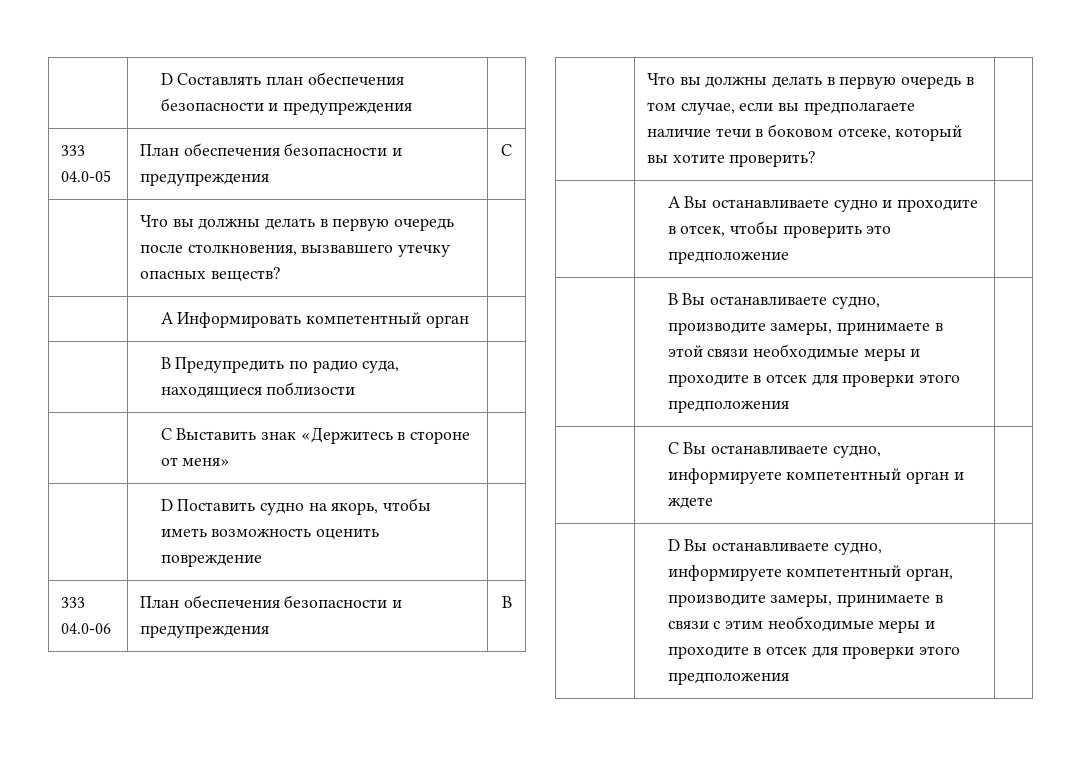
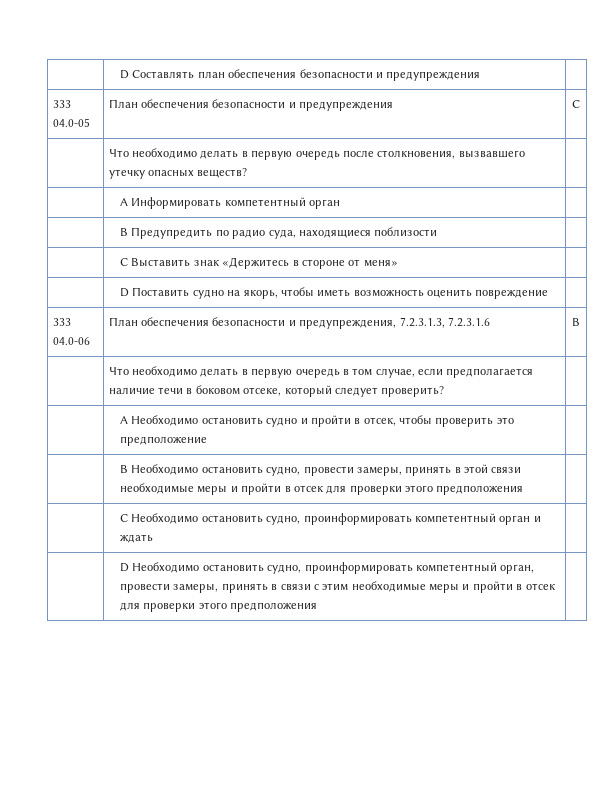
- | Что вы должны делать в первую очередь после столкновения, вызвавшего утечку опасных веществ? |
+ | Что необходимо делать в первую очередь после столкновения, вызвавшего утечку опасных веществ? |
- 333 04.0-06 | План обеспечения безопасности и предупреждения | B
+ 333 04.0-06 | План обеспечения безопасности и предупреждения, 7.2.3.1.3, 7.2.3.1.6 | B
- | Что вы должны делать в первую очередь в том случае, если вы предполагаете наличие течи в боковом отсеке, который вы хотите проверить? |
+ | Что необходимо делать в первую очередь в том случае, если предполагается наличие течи в боковом отсеке, который следует проверить? |
- | A Вы останавливаете судно и проходите в отсек, чтобы проверить это предположение |
+ | A Необходимо остановить судно и пройти в отсек, чтобы проверить это предположение |
- | B Вы останавливаете судно, производите замеры, принимаете в этой связи необходимые меры и проходите в отсек для проверки этого предположения |
+ | B Необходимо остановить судно, провести замеры, принять в этой связи необходимые меры и пройти в отсек для проверки этого предположения |
- | C Вы останавливаете судно, информируете компетентный орган и ждете |
- | D Вы останавливаете судно, информируете компетентный орган, производите замеры, принимаете в связи с этим необходимые меры и проходите в отсек для проверки этого предположения |
+ | C Необходимо остановить судно, проинформировать компетентный орган и ждать |
+ | D Необходимо остановить судно, проинформировать компетентный орган, провести замеры, принять в связи с этим необходимые меры и пройти в отсек для проверки этого предположения |

